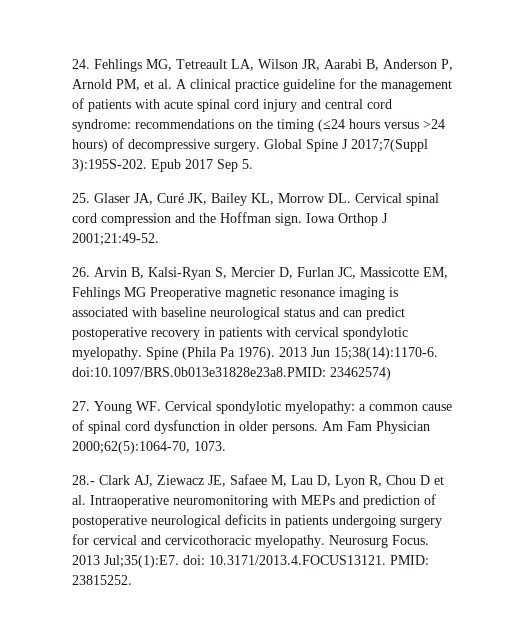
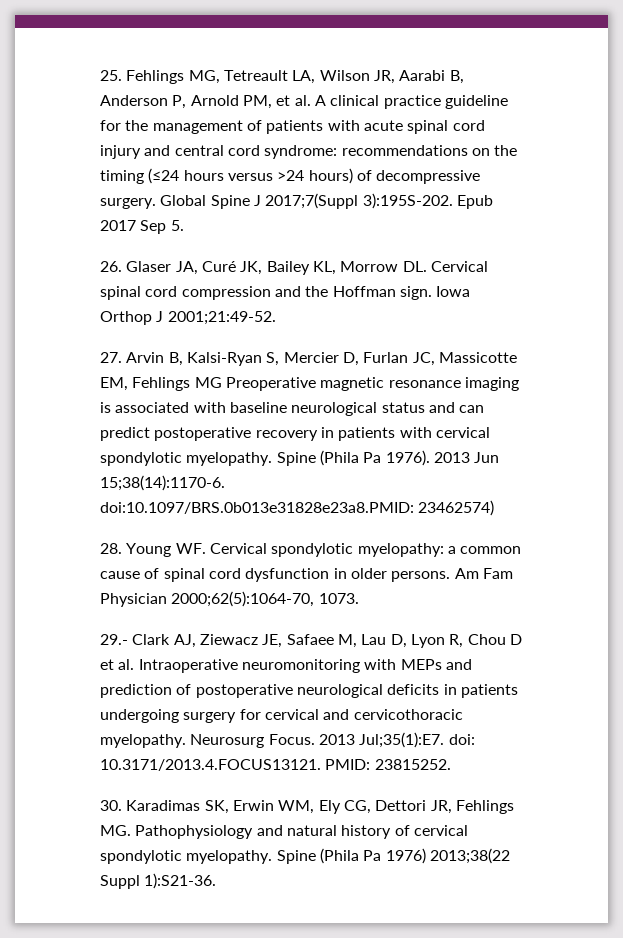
- 24. Fehlings MG, Tetreault LA, Wilson JR, Aarabi B, Anderson P, Arnold PM, et al. A clinical practice guideline for the management of patients with acute spinal cord injury and central cord syndrome: recommendations on the timing (≤24 hours versus >24 hours) of decompressive surgery.
+ 25. Fehlings MG, Tetreault LA, Wilson JR, Aarabi B, Anderson P, Arnold PM, et al. A clinical practice guideline for the management of patients with acute spinal cord injury and central cord syndrome: recommendations on the timing (≤24 hours versus >24 hours) of decompressive surgery.
- 25. Glaser JA, Curé JK, Bailey KL, Morrow DL. Cervical spinal cord compression and the Hoffman sign.
+ 26. Glaser JA, Curé JK, Bailey KL, Morrow DL. Cervical spinal cord compression and the Hoffman sign.
- 26. Arvin B, Kalsi-Ryan S, Mercier D, Furlan JC, Massicotte EM, Fehlings MG Preoperative magnetic resonance imaging is associated with baseline neurological status and can predict postoperative recovery in patients with cervical spondylotic myelopathy.
+ 27. Arvin B, Kalsi-Ryan S, Mercier D, Furlan JC, Massicotte EM, Fehlings MG Preoperative magnetic resonance imaging is associated with baseline neurological status and can predict postoperative recovery in patients with cervical spondylotic myelopathy.
- 27. Young WF. Cervical spondylotic myelopathy: a common cause of spinal cord dysfunction in older persons.
+ 28. Young WF. Cervical spondylotic myelopathy: a common cause of spinal cord dysfunction in older persons.
- 28.- Clark AJ, Ziewacz JE, Safaee M, Lau D, Lyon R, Chou D et al. Intraoperative neuromonitoring with MEPs and prediction of postoperative neurological deficits in patients undergoing surgery for cervical and cervicothoracic myelopathy.
+ 29.- Clark AJ, Ziewacz JE, Safaee M, Lau D, Lyon R, Chou D et al. Intraoperative neuromonitoring with MEPs and prediction of postoperative neurological deficits in patients undergoing surgery for cervical and cervicothoracic myelopathy.
+ 30. Karadimas SK, Erwin WM, Ely CG, Dettori JR, Fehlings MG. Pathophysiology and natural history of cervical spondylotic myelopathy. Spine (Phila Pa 1976) 2013;38(22 Suppl 1):S21-36.

